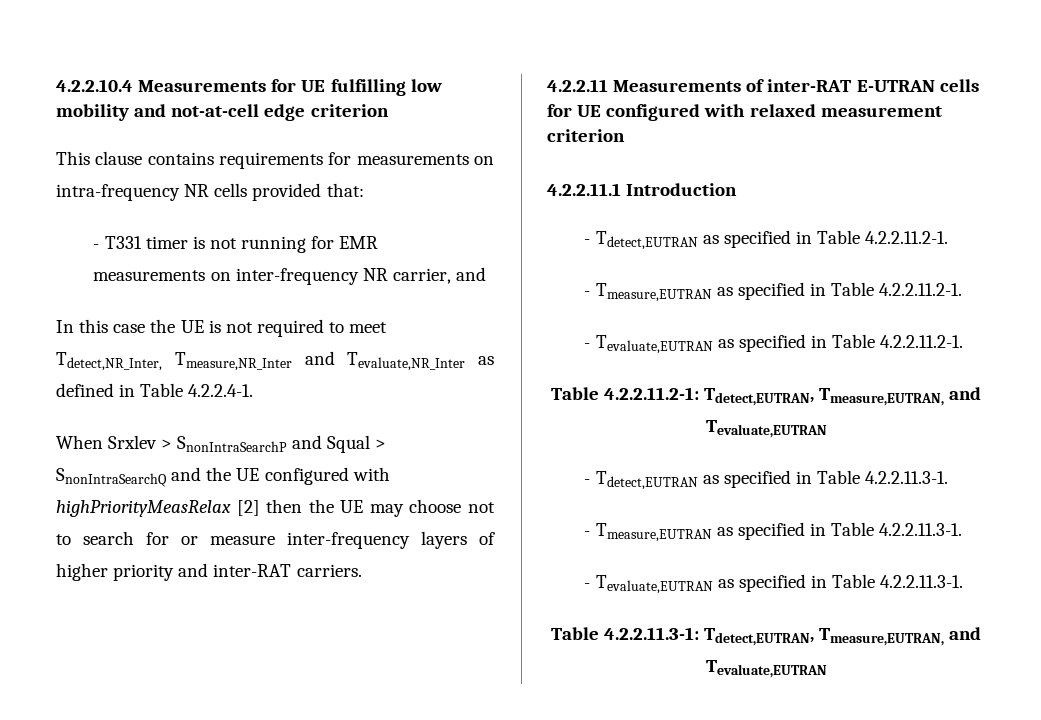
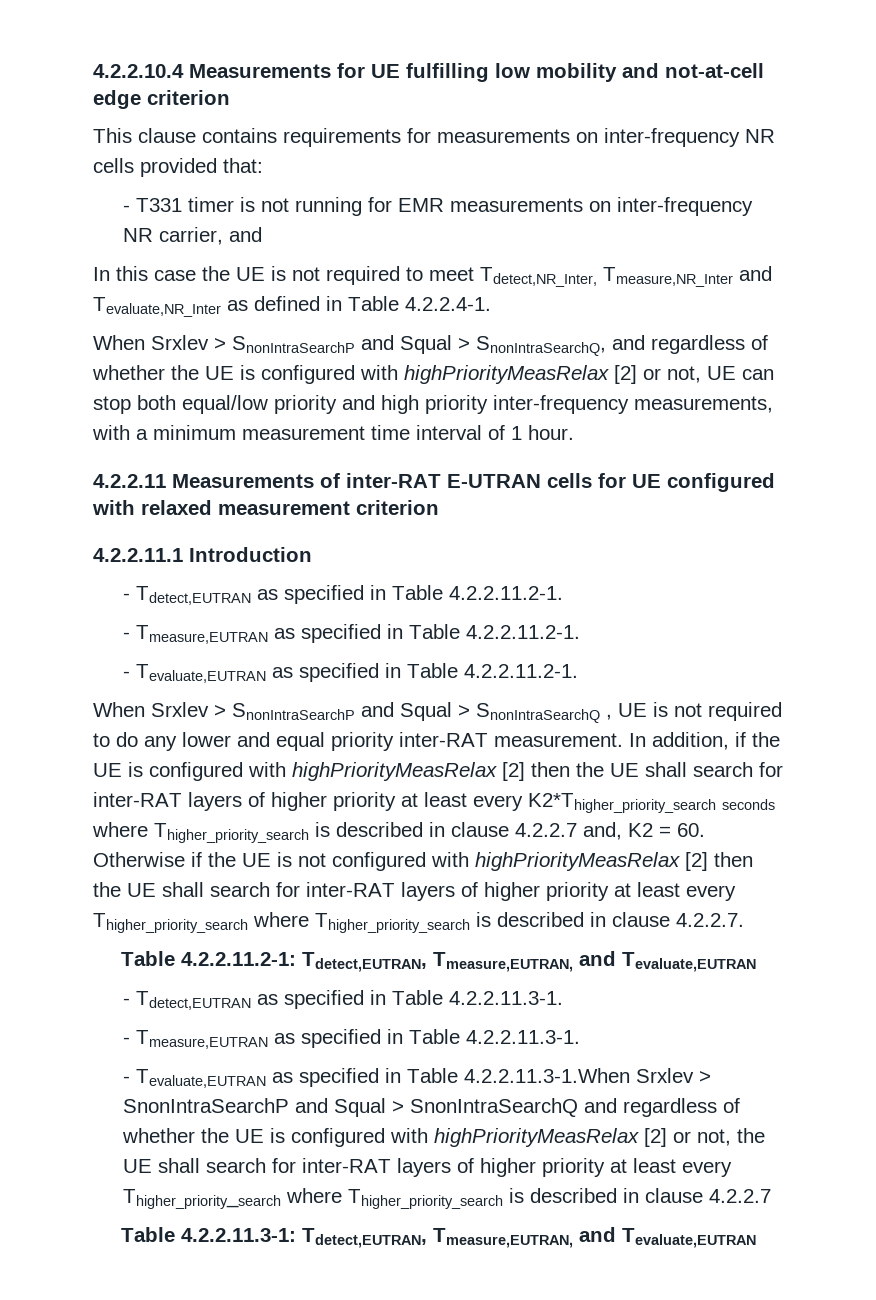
- This clause contains requirements for measurements on intra-frequency NR cells provided that:
+ This clause contains requirements for measurements on inter-frequency NR cells provided that:
- When Srxlev > SnonIntraSearchP and Squal > SnonIntraSearchQ and the UE configured with highPriorityMeasRelax [2] then the UE may choose not to search for or measure inter-frequency layers of higher priority and inter-RAT carriers.
+ When Srxlev > SnonIntraSearchP and Squal > SnonIntraSearchQ, and regardless of whether the UE is configured with highPriorityMeasRelax [2] or not, UE can stop both equal/low priority and high priority inter-frequency measurements, with a minimum measurement time interval of 1 hour.
+ When Srxlev > SnonIntraSearchP and Squal > SnonIntraSearchQ , UE is not required to do any lower and equal priority inter-RAT measurement. In addition, if the UE is configured with highPriorityMeasRelax [2] then the UE shall search for inter-RAT layers of higher priority at least every K2*Thigher_priority_search seconds where Thigher_priority_search is described in clause 4.2.2.7 and, K2 = 60. Otherwise if the UE is not configured with highPriorityMeasRelax [2] then the UE shall search for inter-RAT layers of higher priority at least every Thigher_priority_search where Thigher_priority_search is described in clause 4.2.2.7.
- - Tevaluate,EUTRAN as specified in Table 4.2.2.11.3-1.
+ - Tevaluate,EUTRAN as specified in Table 4.2.2.11.3-1.When Srxlev > SnonIntraSearchP and Squal > SnonIntraSearchQ and regardless of whether the UE is configured with highPriorityMeasRelax [2] or not, the UE shall search for inter-RAT layers of higher priority at least every Thigher_priority_search where Thigher_priority_search is described in clause 4.2.2.7

